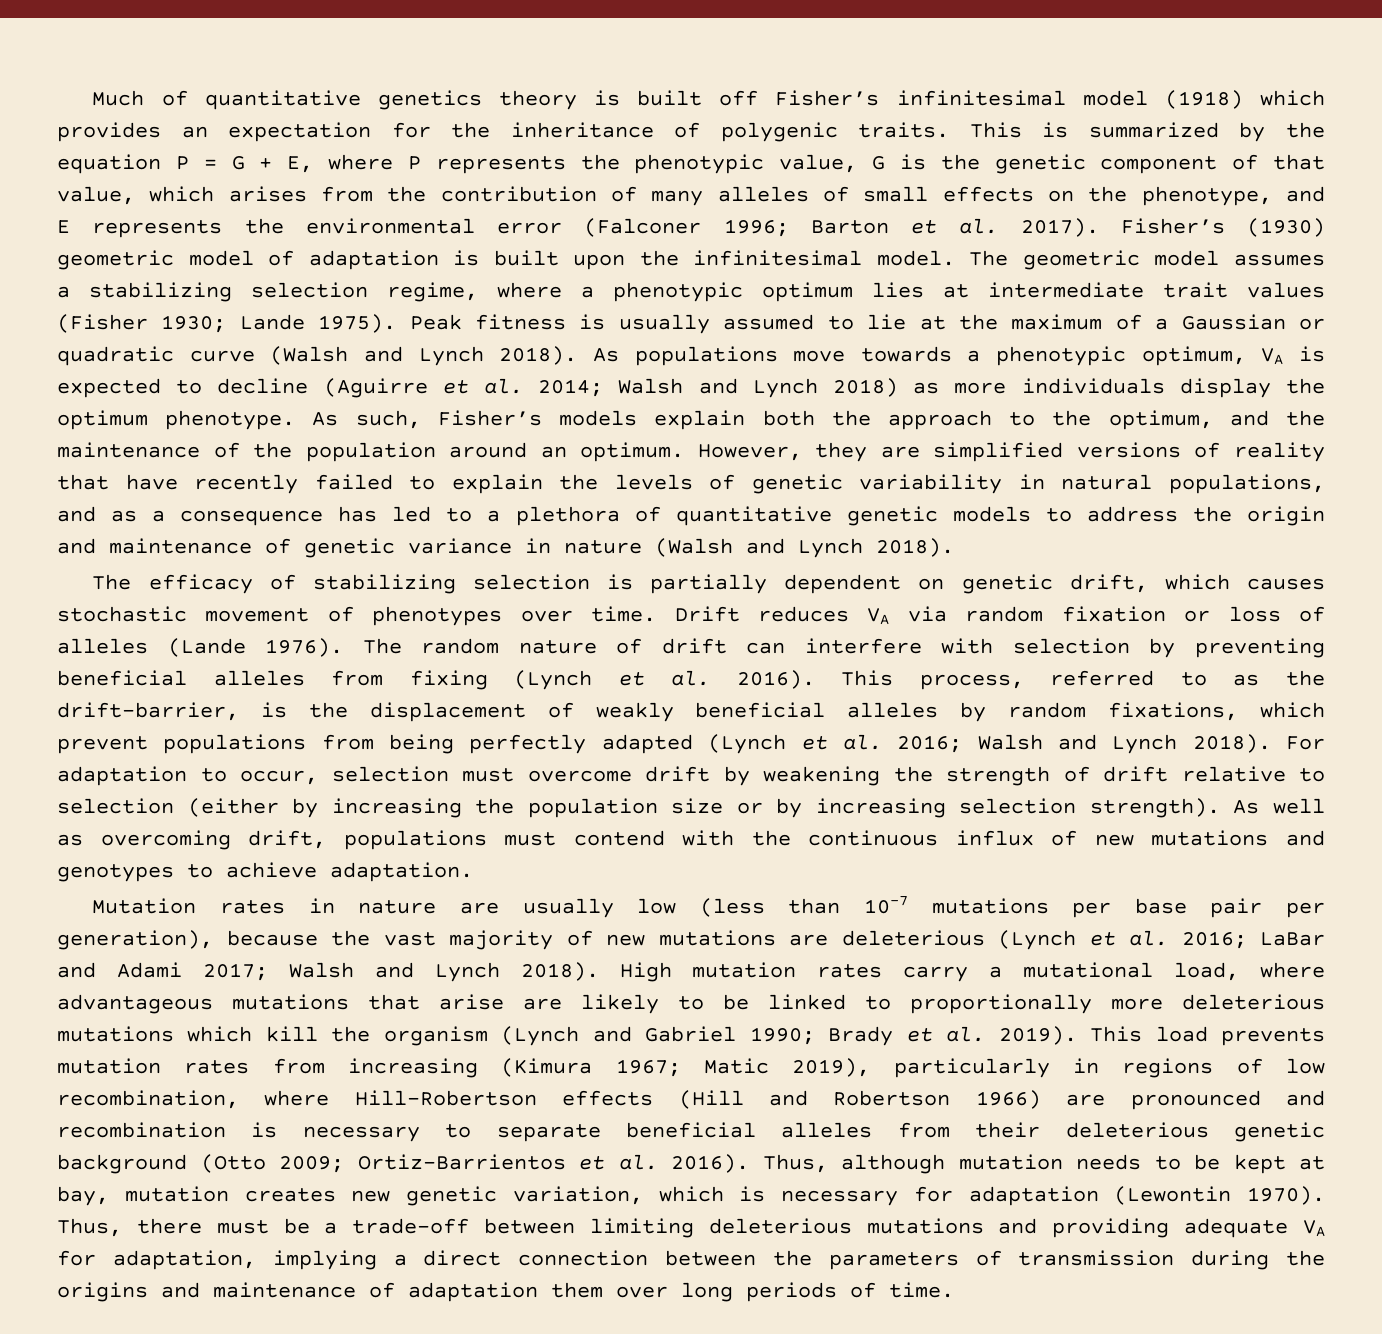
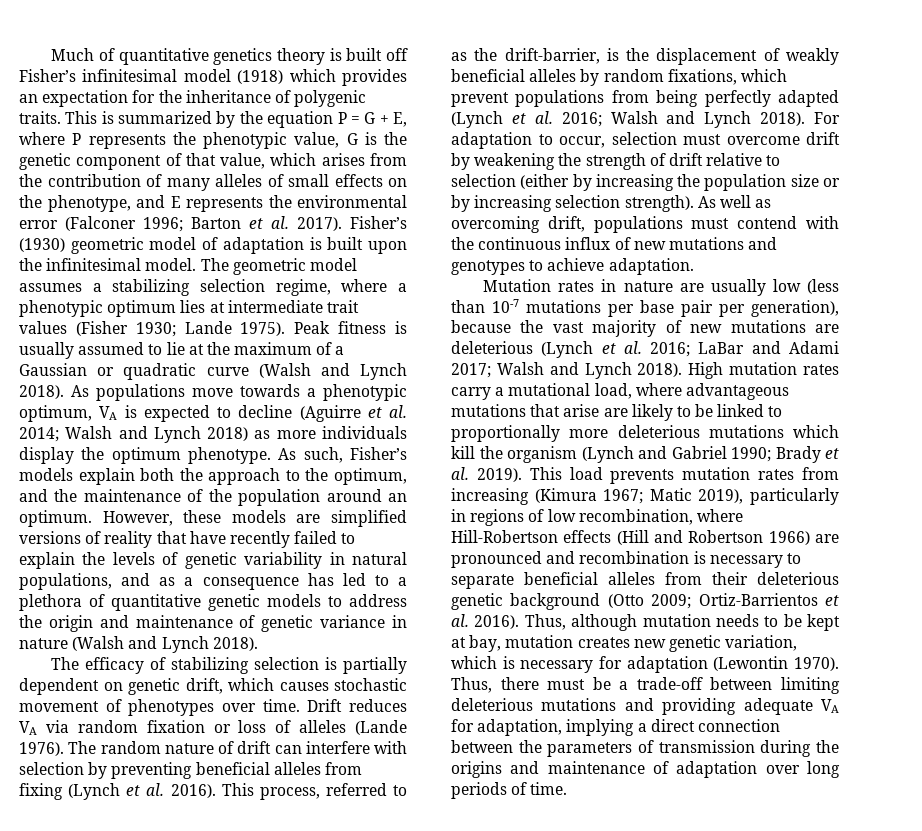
- However, they are simplified versions of reality that have recently failed to explain the levels of genetic variability in natural populations, and as a consequence has led to a plethora of quantitative genetic models to address the origin and maintenance of genetic variance in nature (Walsh and Lynch 2018).
+ However, these models are simplified versions of reality that have recently failed to explain the levels of genetic variability in natural populations, and as a consequence has led to a plethora of quantitative genetic models to address the origin and maintenance of genetic variance in nature (Walsh and Lynch 2018).
- Thus, there must be a trade-off between limiting deleterious mutations and providing adequate VA for adaptation, implying a direct connection between the parameters of transmission during the origins and maintenance of adaptation them over long periods of time.
+ Thus, there must be a trade-off between limiting deleterious mutations and providing adequate VA for adaptation, implying a direct connection between the parameters of transmission during the origins and maintenance of adaptation over long periods of time.

